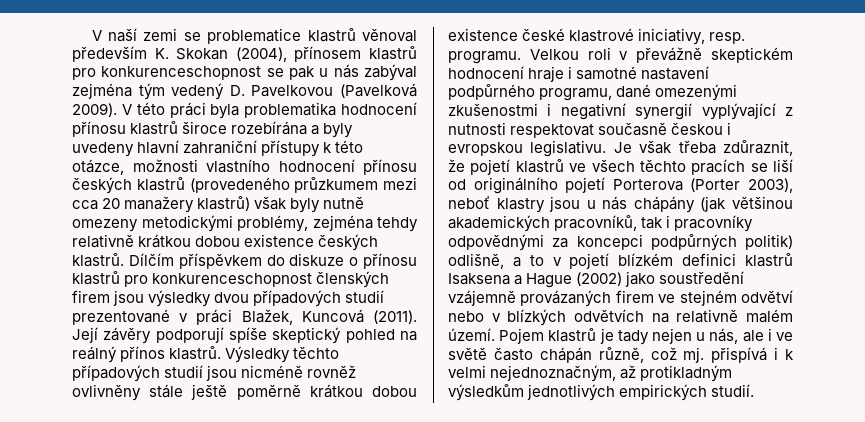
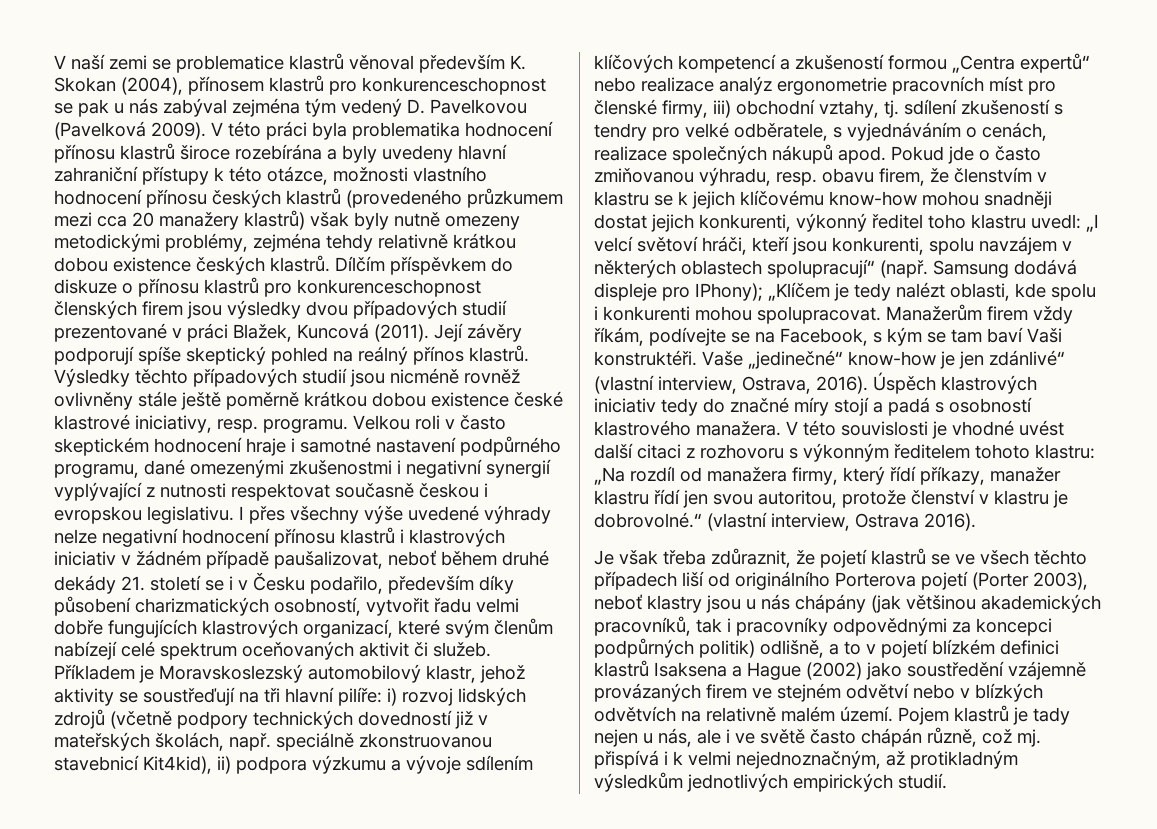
- Velkou roli v převážně skeptickém hodnocení hraje i samotné nastavení podpůrného programu, dané omezenými zkušenostmi i negativní synergií vyplývající z nutnosti respektovat současně českou i evropskou legislativu. Je však třeba zdůraznit, že pojetí klastrů ve všech těchto pracích se liší od originálního pojetí Porterova (Porter 2003), neboť klastry jsou u nás chápány (jak většinou akademických pracovníků, tak i pracovníky odpovědnými za koncepci podpůrných politik) odlišně, a to v pojetí blízkém definici klastrů Isaksena a Hague (2002) jako soustředění vzájemně provázaných firem ve stejném odvětví nebo v blízkých odvětvích na relativně malém území.
+ Velkou roli v často skeptickém hodnocení hraje i samotné nastavení podpůrného programu, dané omezenými zkušenostmi i negativní synergií vyplývající z nutnosti respektovat současně českou i evropskou legislativu. I přes všechny výše uvedené výhrady nelze negativní hodnocení přínosu klastrů i klastrových iniciativ v žádném případě paušalizovat, neboť během druhé dekády 21. století se i v Česku podařilo, především díky působení charizmatických osobností, vytvořit řadu velmi dobře fungujících klastrových organizací, které svým členům nabízejí celé spektrum oceňovaných aktivit či služeb. Příkladem je Moravskoslezský automobilový klastr, jehož aktivity se soustřeďují na tři hlavní pilíře: i) rozvoj lidských zdrojů (včetně podpory technických dovedností již v mateřských školách, např. speciálně zkonstruovanou stavebnicí Kit4kid), ii) podpora výzkumu a vývoje sdílením klíčových kompetencí a zkušeností formou „Centra expertů“ nebo realizace analýz ergonometrie pracovních míst pro členské firmy, iii) obchodní vztahy, tj. sdílení zkušeností s tendry pro velké odběratele, s vyjednáváním o cenách, realizace společných nákupů apod. Pokud jde o často zmiňovanou výhradu, resp. obavu firem, že členstvím v klastru se k jejich klíčovému know-how mohou snadněji dostat jejich konkurenti, výkonný ředitel toho klastru uvedl: „I velcí světoví hráči, kteří jsou konkurenti, spolu navzájem v některých oblastech spolupracují“ (např. Samsung dodává displeje pro IPhony); „Klíčem je tedy nalézt oblasti, kde spolu i konkurenti mohou spolupracovat. Manažerům firem vždy říkám, podívejte se na Facebook, s kým se tam baví Vaši konstruktéři. Vaše „jedinečné“ know-how je jen zdánlivé“ (vlastní interview, Ostrava, 2016). Úspěch klastrových iniciativ tedy do značné míry stojí a padá s osobností klastrového manažera. V této souvislosti je vhodné uvést další citaci z rozhovoru s výkonným ředitelem tohoto klastru: „Na rozdíl od manažera firmy, který řídí příkazy, manažer klastru řídí jen svou autoritou, protože členství v klastru je dobrovolné.“ (vlastní interview, Ostrava 2016).
+ Je však třeba zdůraznit, že pojetí klastrů se ve všech těchto případech liší od originálního Porterova pojetí (Porter 2003), neboť klastry jsou u nás chápány (jak většinou akademických pracovníků, tak i pracovníky odpovědnými za koncepci podpůrných politik) odlišně, a to v pojetí blízkém definici klastrů Isaksena a Hague (2002) jako soustředění vzájemně provázaných firem ve stejném odvětví nebo v blízkých odvětvích na relativně malém území.

